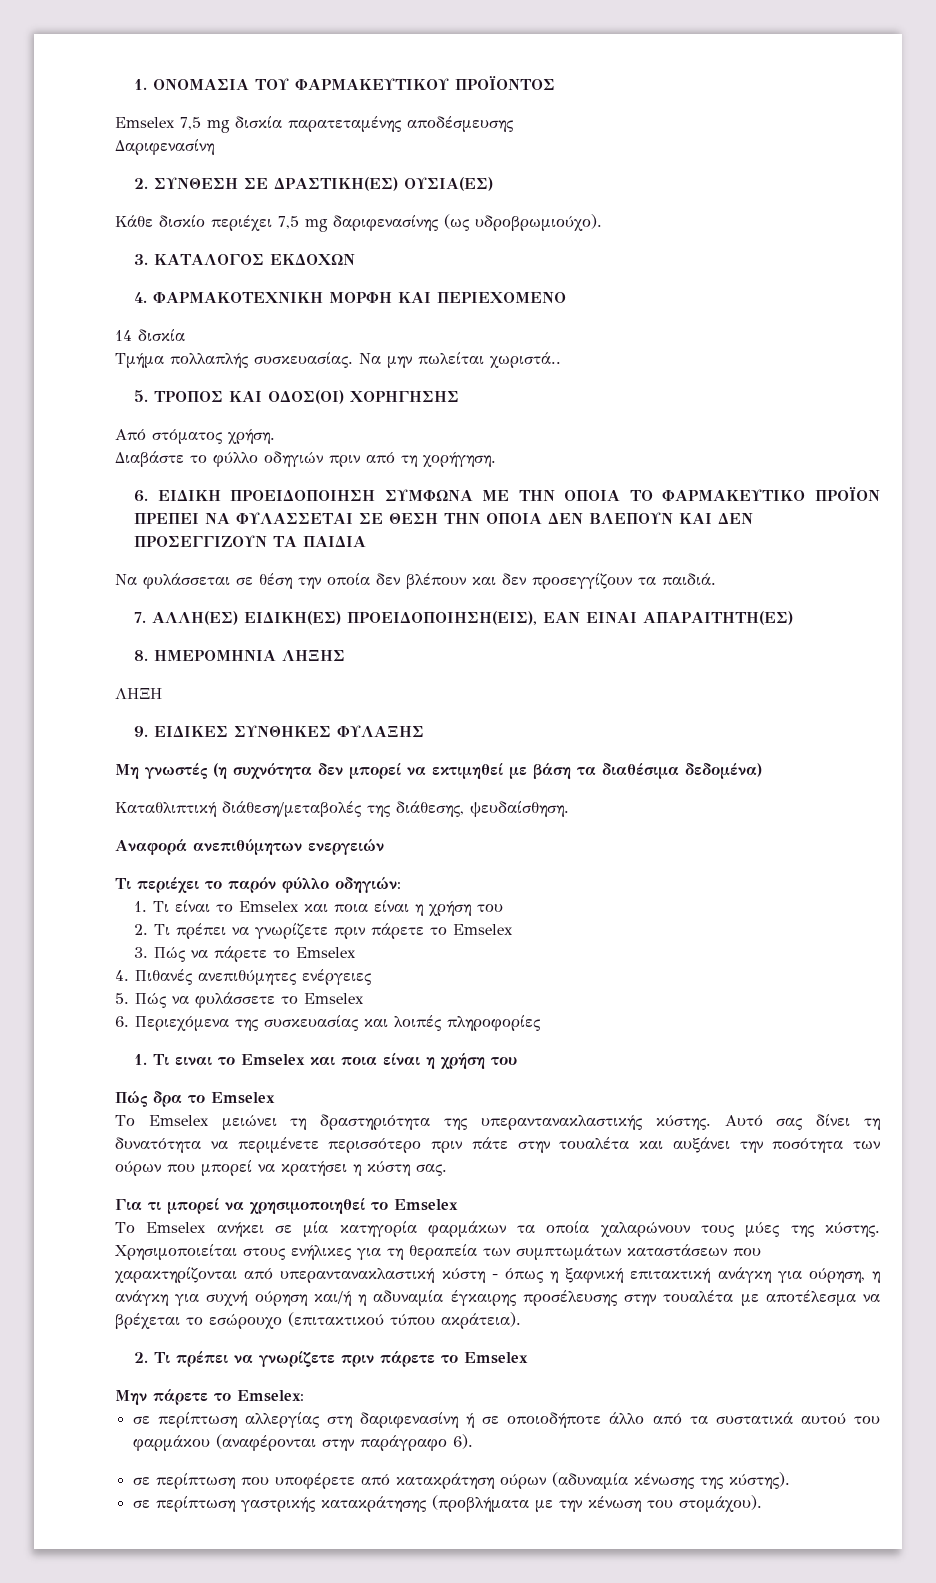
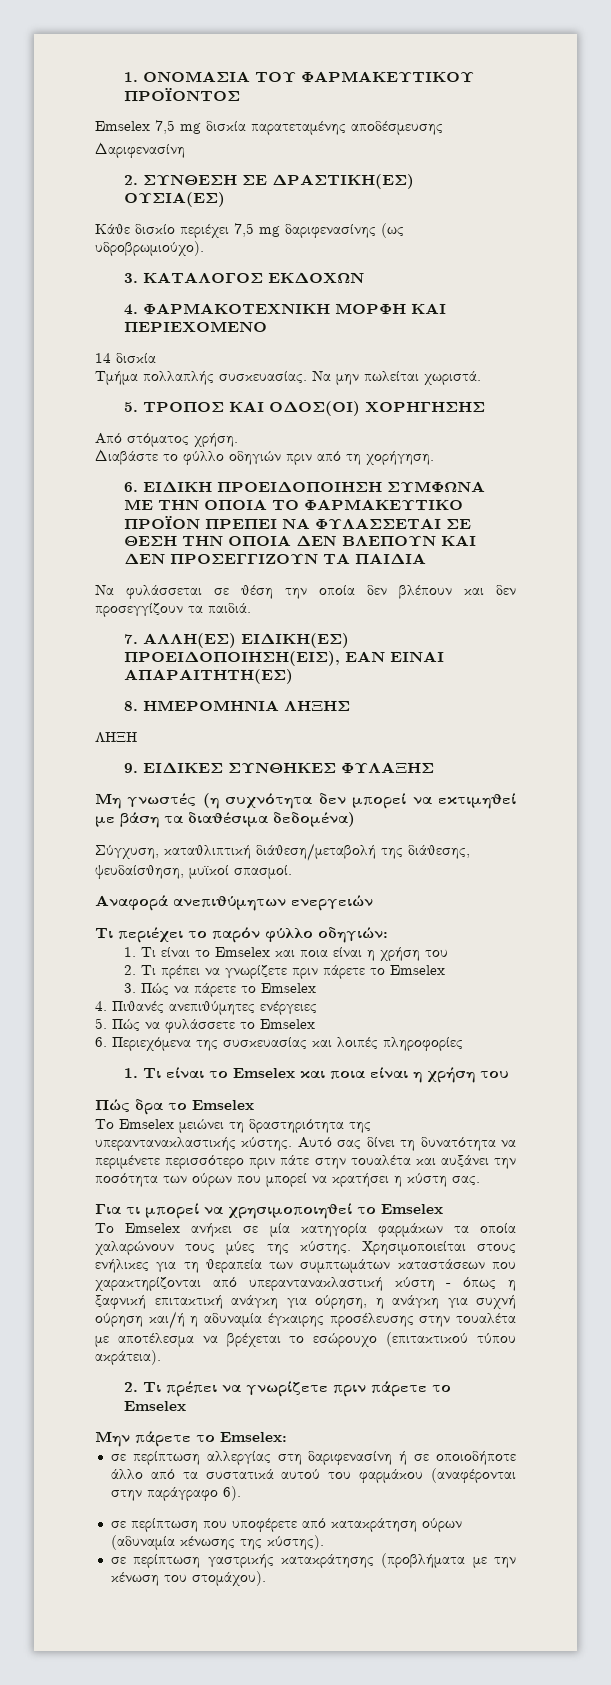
- Να μην πωλείται χωριστά..
+ Να μην πωλείται χωριστά.
- Καταθλιπτική διάθεση/μεταβολές της διάθεσης, ψευδαίσθηση.
+ Σύγχυση, καταθλιπτική διάθεση/μεταβολή της διάθεσης, ψευδαίσθηση, μυϊκοί σπασμοί.
  6. Περιεχόμενα της συσκευασίας και λοιπές πληροφορίες
- 1. Τι ειναι το Emselex και ποια είναι η χρήση του
+ 1. Τι είναι το Emselex και ποια είναι η χρήση του

